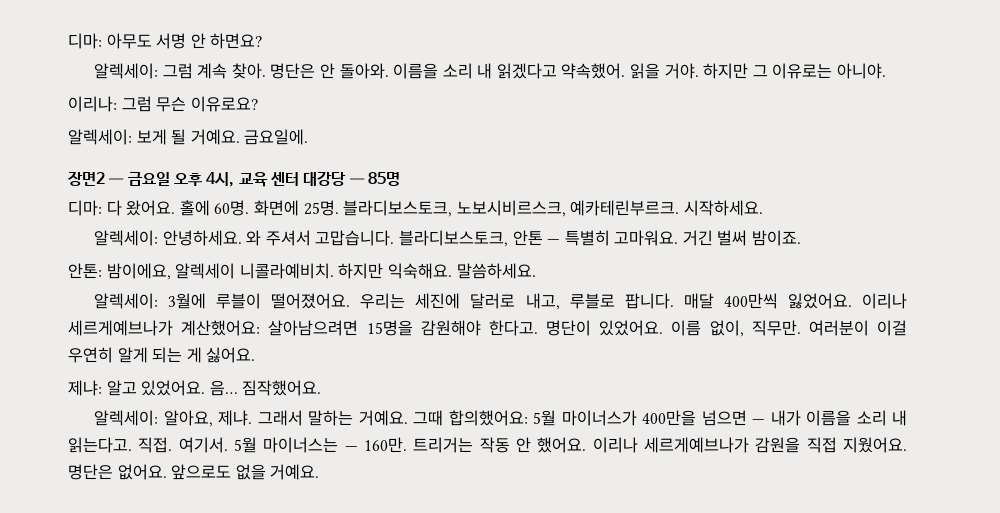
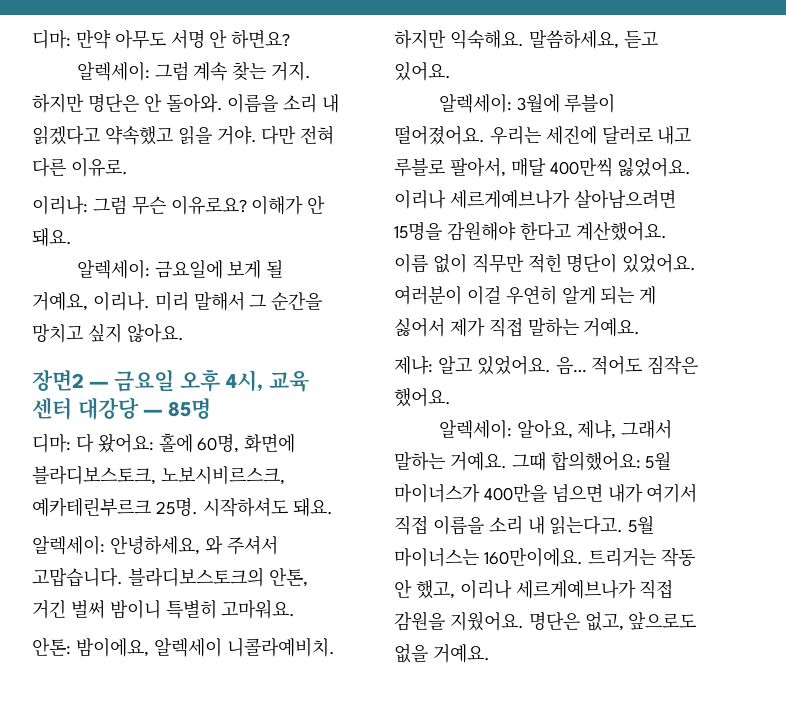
- 디마: 아무도 서명 안 하면요?
+ 디마: 만약 아무도 서명 안 하면요?
- 알렉세이: 그럼 계속 찾아. 명단은 안 돌아와.
+ 알렉세이: 그럼 계속 찾는 거지. 하지만 명단은 안 돌아와.
- 이름을 소리 내 읽겠다고 약속했어. 읽을 거야.
+ 이름을 소리 내 읽겠다고 약속했고 읽을 거야.
- 하지만 그 이유로는 아니야.
+ 다만 전혀 다른 이유로.
- 이리나: 그럼 무슨 이유로요?
- 알렉세이: 보게 될 거예요. 금요일에.
+ 이리나: 그럼 무슨 이유로요? 이해가 안 돼요.
+ 알렉세이: 금요일에 보게 될 거예요, 이리나. 미리 말해서 그 순간을 망치고 싶지 않아요.
- 디마: 다 왔어요. 홀에 60명. 화면에 25명. 블라디보스토크, 노보시비르스크, 예카테린부르크. 시작하세요.
- 알렉세이: 안녕하세요. 와 주셔서 고맙습니다.
+ 디마: 다 왔어요: 홀에 60명, 화면에 블라디보스토크, 노보시비르스크, 예카테린부르크 25명. 시작하셔도 돼요.
+ 알렉세이: 안녕하세요, 와 주셔서 고맙습니다.
- 블라디보스토크, 안톤 — 특별히 고마워요. 거긴 벌써 밤이죠.
+ 블라디보스토크의 안톤, 거긴 벌써 밤이니 특별히 고마워요.
- 말씀하세요.
+ 말씀하세요, 듣고 있어요.
- 우리는 세진에 달러로 내고, 루블로 팝니다. 매달 400만씩 잃었어요.
+ 우리는 세진에 달러로 내고 루블로 팔아서, 매달 400만씩 잃었어요.
- 이리나 세르게예브나가 계산했어요: 살아남으려면 15명을 감원해야 한다고. 명단이 있었어요. 이름 없이, 직무만.
+ 이리나 세르게예브나가 살아남으려면 15명을 감원해야 한다고 계산했어요. 이름 없이 직무만 적힌 명단이 있었어요.
- 여러분이 이걸 우연히 알게 되는 게 싫어요.
+ 여러분이 이걸 우연히 알게 되는 게 싫어서 제가 직접 말하는 거예요.
- 짐작했어요.
+ 적어도 짐작은 했어요.
- 알렉세이: 알아요, 제냐. 그래서 말하는 거예요.
+ 알렉세이: 알아요, 제냐, 그래서 말하는 거예요.
- 그때 합의했어요: 5월 마이너스가 400만을 넘으면 — 내가 이름을 소리 내 읽는다고.
+ 그때 합의했어요: 5월 마이너스가 400만을 넘으면 내가 여기서 직접 이름을 소리 내 읽는다고.
- 직접. 여기서. 5월 마이너스는 — 160만.
+ 5월 마이너스는 160만이에요.
- 트리거는 작동 안 했어요. 이리나 세르게예브나가 감원을 직접 지웠어요.
+ 트리거는 작동 안 했고, 이리나 세르게예브나가 직접 감원을 지웠어요.
- 명단은 없어요. 앞으로도 없을 거예요.
+ 명단은 없고, 앞으로도 없을 거예요.

